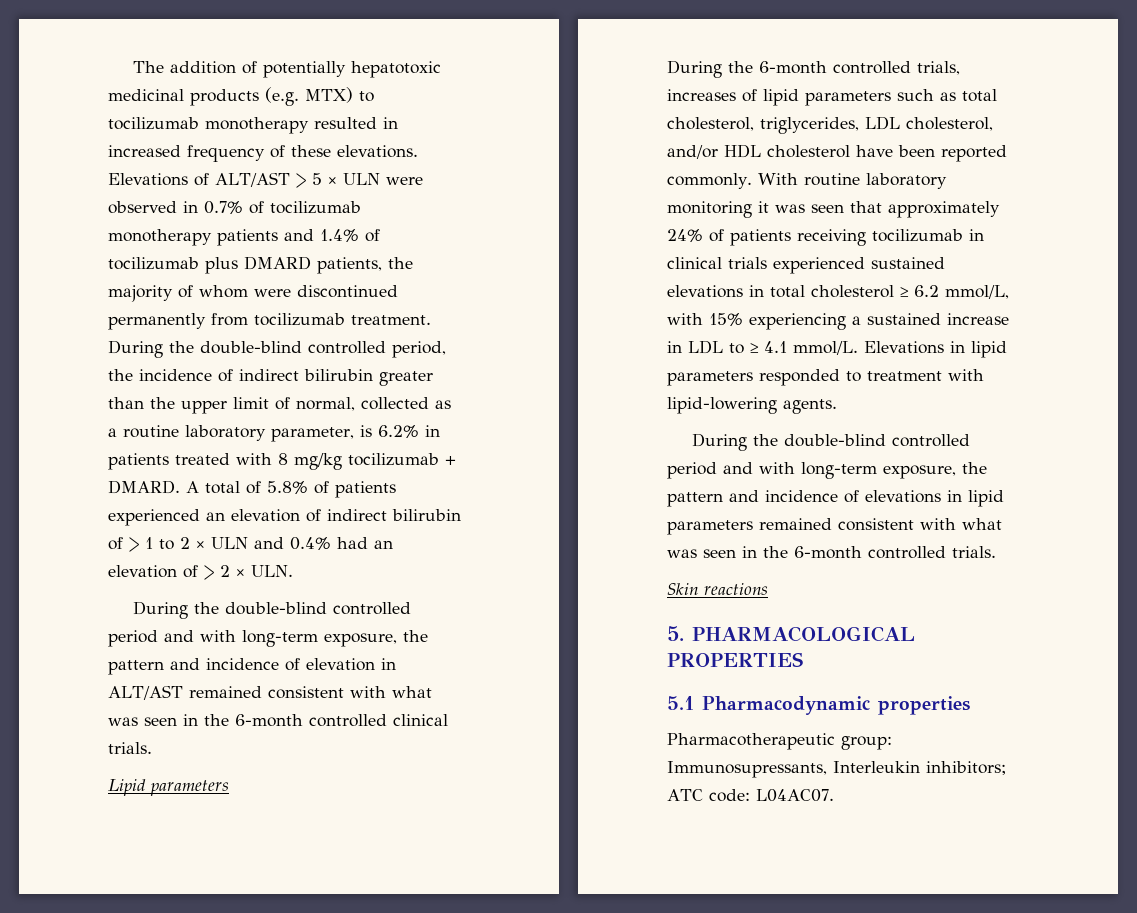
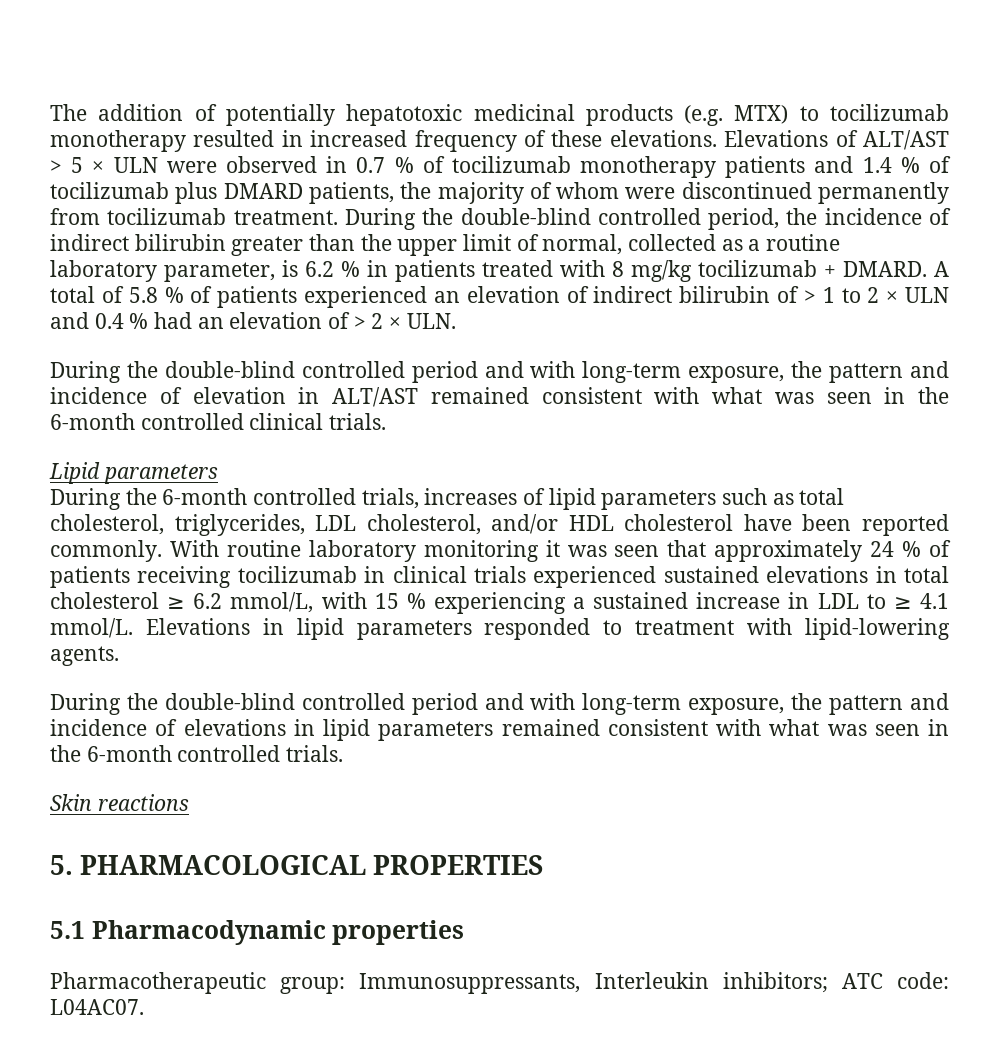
- Elevations of ALT/AST > 5 × ULN were observed in 0.7% of tocilizumab monotherapy patients and 1.4% of tocilizumab plus DMARD patients, the majority of whom were discontinued permanently from tocilizumab treatment.
+ Elevations of ALT/AST > 5 × ULN were observed in 0.7 % of tocilizumab monotherapy patients and 1.4 % of tocilizumab plus DMARD patients, the majority of whom were discontinued permanently from tocilizumab treatment.
- During the double-blind controlled period, the incidence of indirect bilirubin greater than the upper limit of normal, collected as a routine laboratory parameter, is 6.2% in patients treated with 8 mg/kg tocilizumab + DMARD.
+ During the double-blind controlled period, the incidence of indirect bilirubin greater than the upper limit of normal, collected as a routine laboratory parameter, is 6.2 % in patients treated with 8 mg/kg tocilizumab + DMARD.
- A total of 5.8% of patients experienced an elevation of indirect bilirubin of > 1 to 2 × ULN and 0.4% had an elevation of > 2 × ULN.
+ A total of 5.8 % of patients experienced an elevation of indirect bilirubin of > 1 to 2 × ULN and 0.4 % had an elevation of > 2 × ULN.
- With routine laboratory monitoring it was seen that approximately 24% of patients receiving tocilizumab in clinical trials experienced sustained elevations in total cholesterol ≥ 6.2 mmol/L, with 15% experiencing a sustained increase in LDL to ≥ 4.1 mmol/L.
+ With routine laboratory monitoring it was seen that approximately 24 % of patients receiving tocilizumab in clinical trials experienced sustained elevations in total cholesterol ≥ 6.2 mmol/L, with 15 % experiencing a sustained increase in LDL to ≥ 4.1 mmol/L.
- Pharmacotherapeutic group: Immunosupressants, Interleukin inhibitors; ATC code: L04AC07.
+ Pharmacotherapeutic group: Immunosuppressants, Interleukin inhibitors; ATC code: L04AC07.

